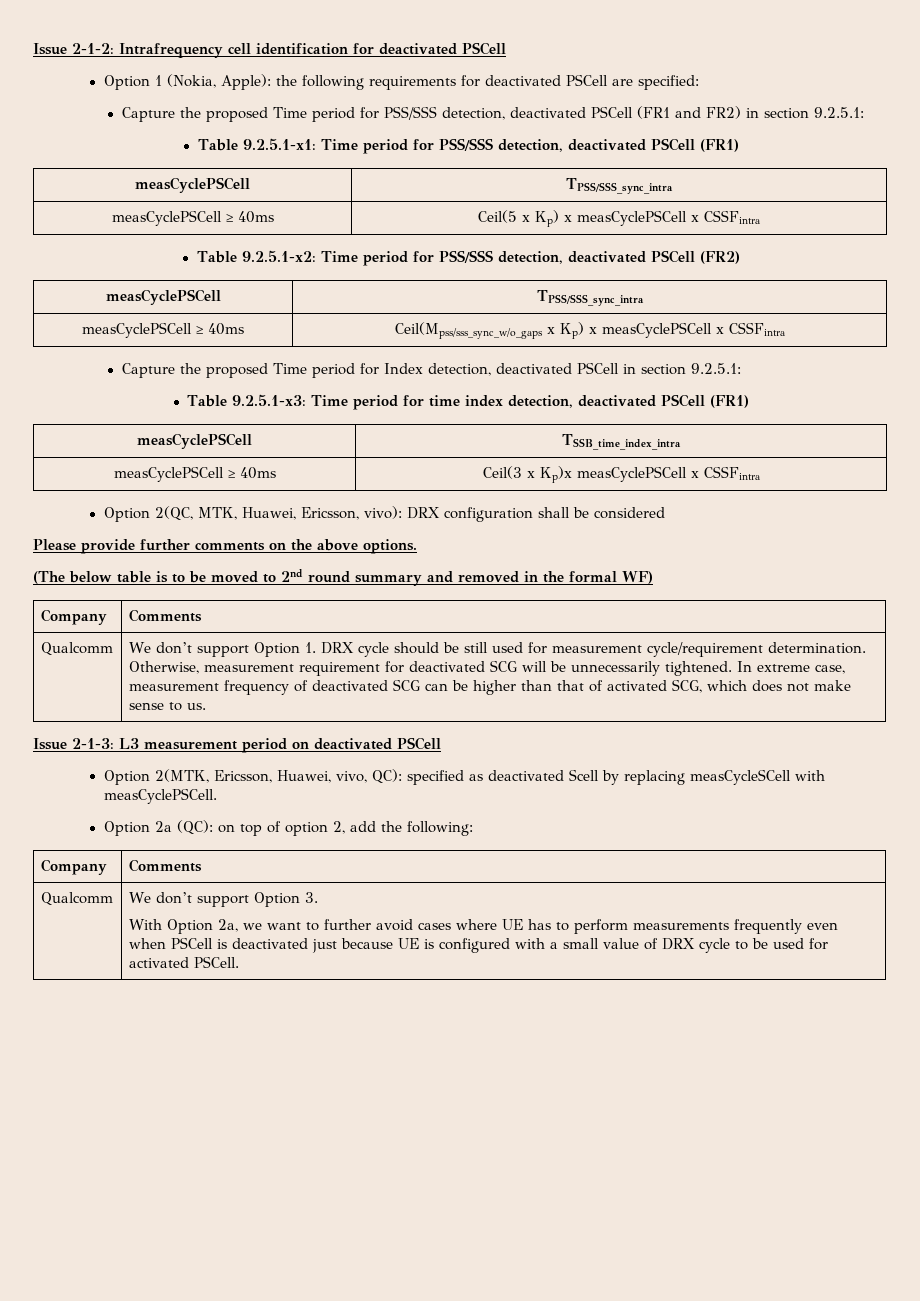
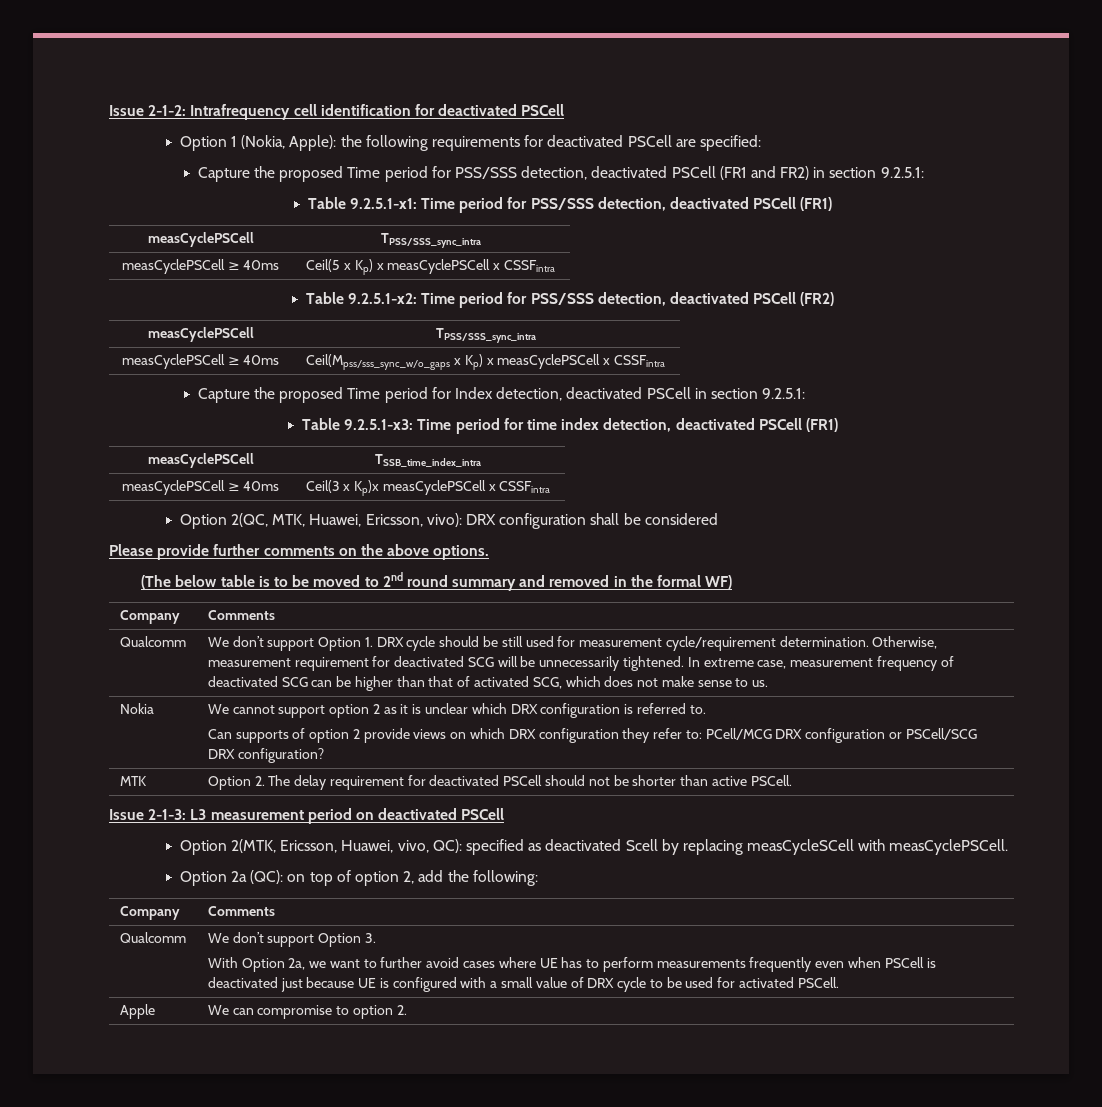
+ Nokia | We cannot support option 2 as it is unclear which DRX configuration is referred to.
+ Can supports of option 2 provide views on which DRX configuration they refer to: PCell/MCG DRX configuration or PSCell/SCG DRX configuration?
+ MTK | Option 2. The delay requirement for deactivated PSCell should not be shorter than active PSCell.
+ Apple | We can compromise to option 2.

